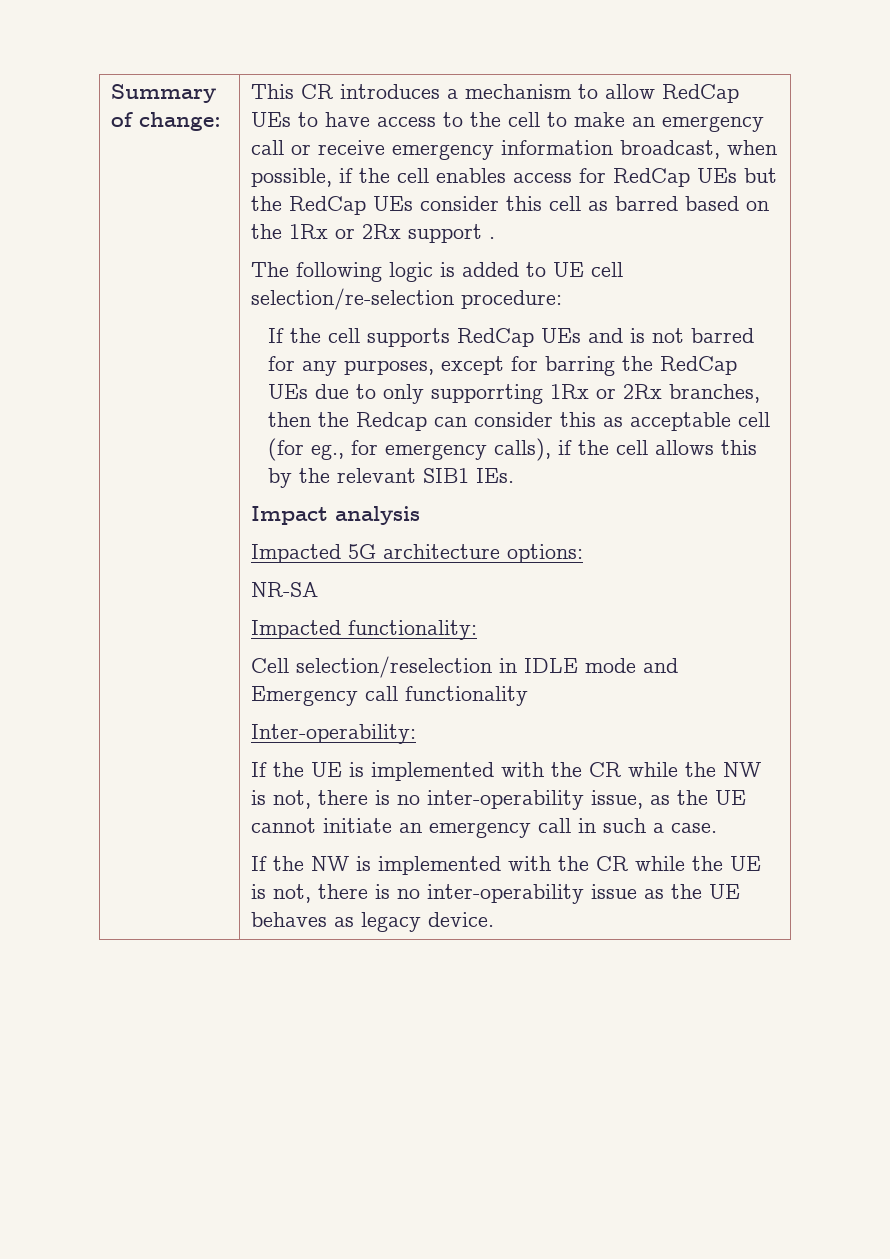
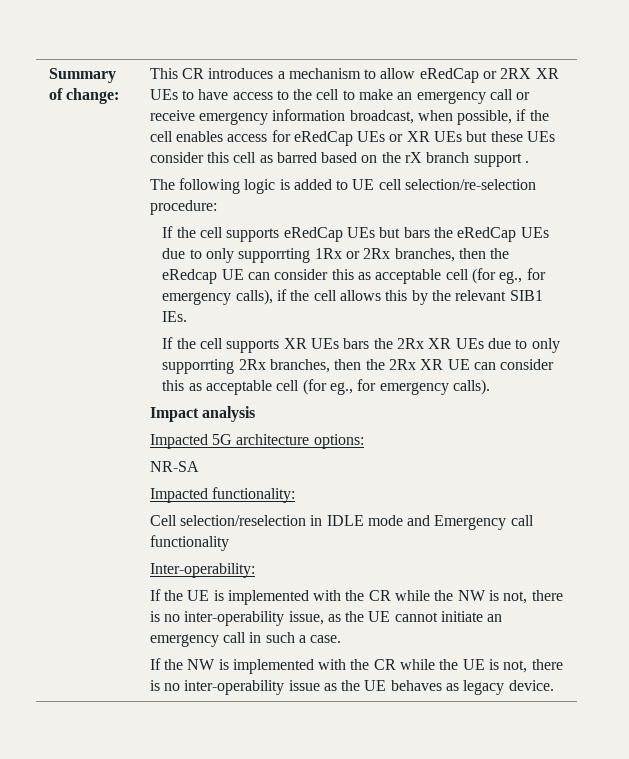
- This CR introduces a mechanism to allow RedCap UEs to have access to the cell to make an emergency call or receive emergency information broadcast, when possible, if the cell enables access for RedCap UEs but the RedCap UEs consider this cell as barred based on the 1Rx or 2Rx support .
+ This CR introduces a mechanism to allow eRedCap or 2RX XR UEs to have access to the cell to make an emergency call or receive emergency information broadcast, when possible, if the cell enables access for eRedCap UEs or XR UEs but these UEs consider this cell as barred based on the rX branch support .
- If the cell supports RedCap UEs and is not barred for any purposes, except for barring the RedCap UEs due to only supporrting 1Rx or 2Rx branches, then the Redcap can consider this as acceptable cell (for eg., for emergency calls), if the cell allows this by the relevant SIB1 IEs.
+ If the cell supports eRedCap UEs but bars the eRedCap UEs due to only supporrting 1Rx or 2Rx branches, then the eRedcap UE can consider this as acceptable cell (for eg., for emergency calls), if the cell allows this by the relevant SIB1 IEs.
+ If the cell supports XR UEs bars the 2Rx XR UEs due to only supporrting 2Rx branches, then the 2Rx XR UE can consider this as acceptable cell (for eg., for emergency calls).

